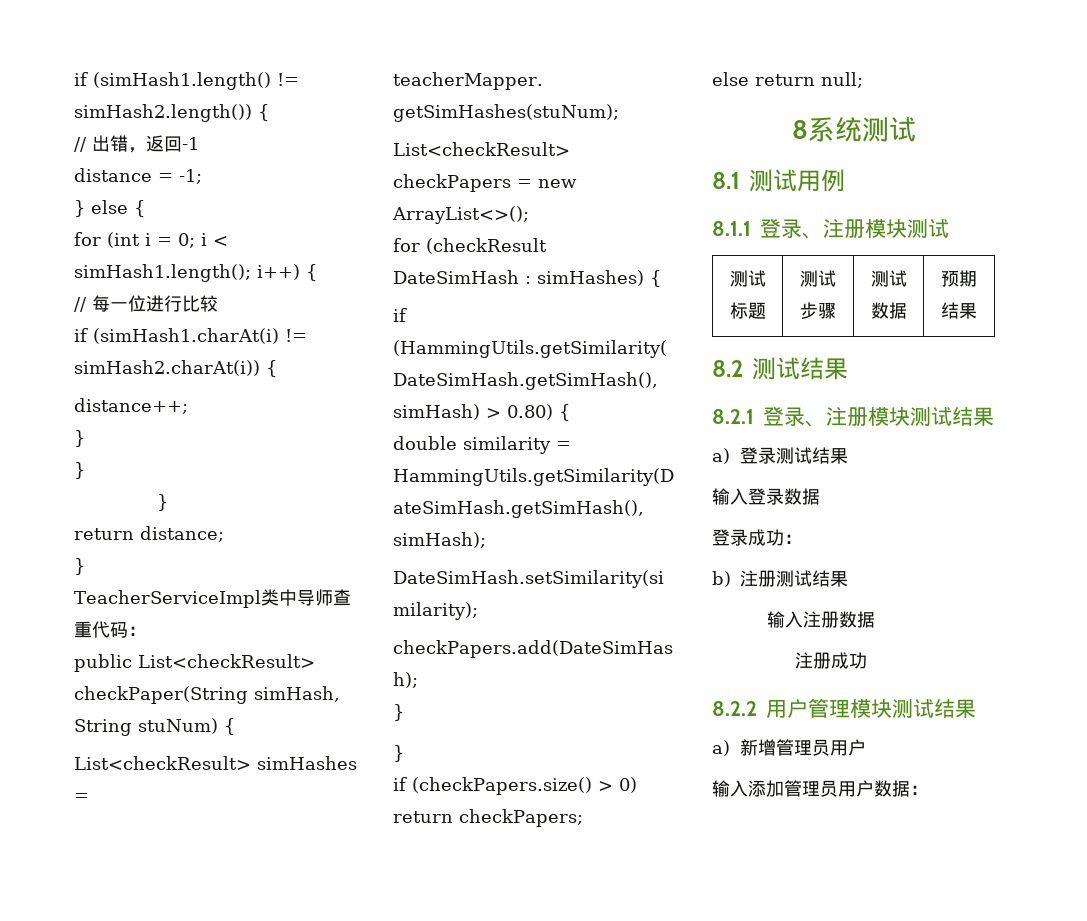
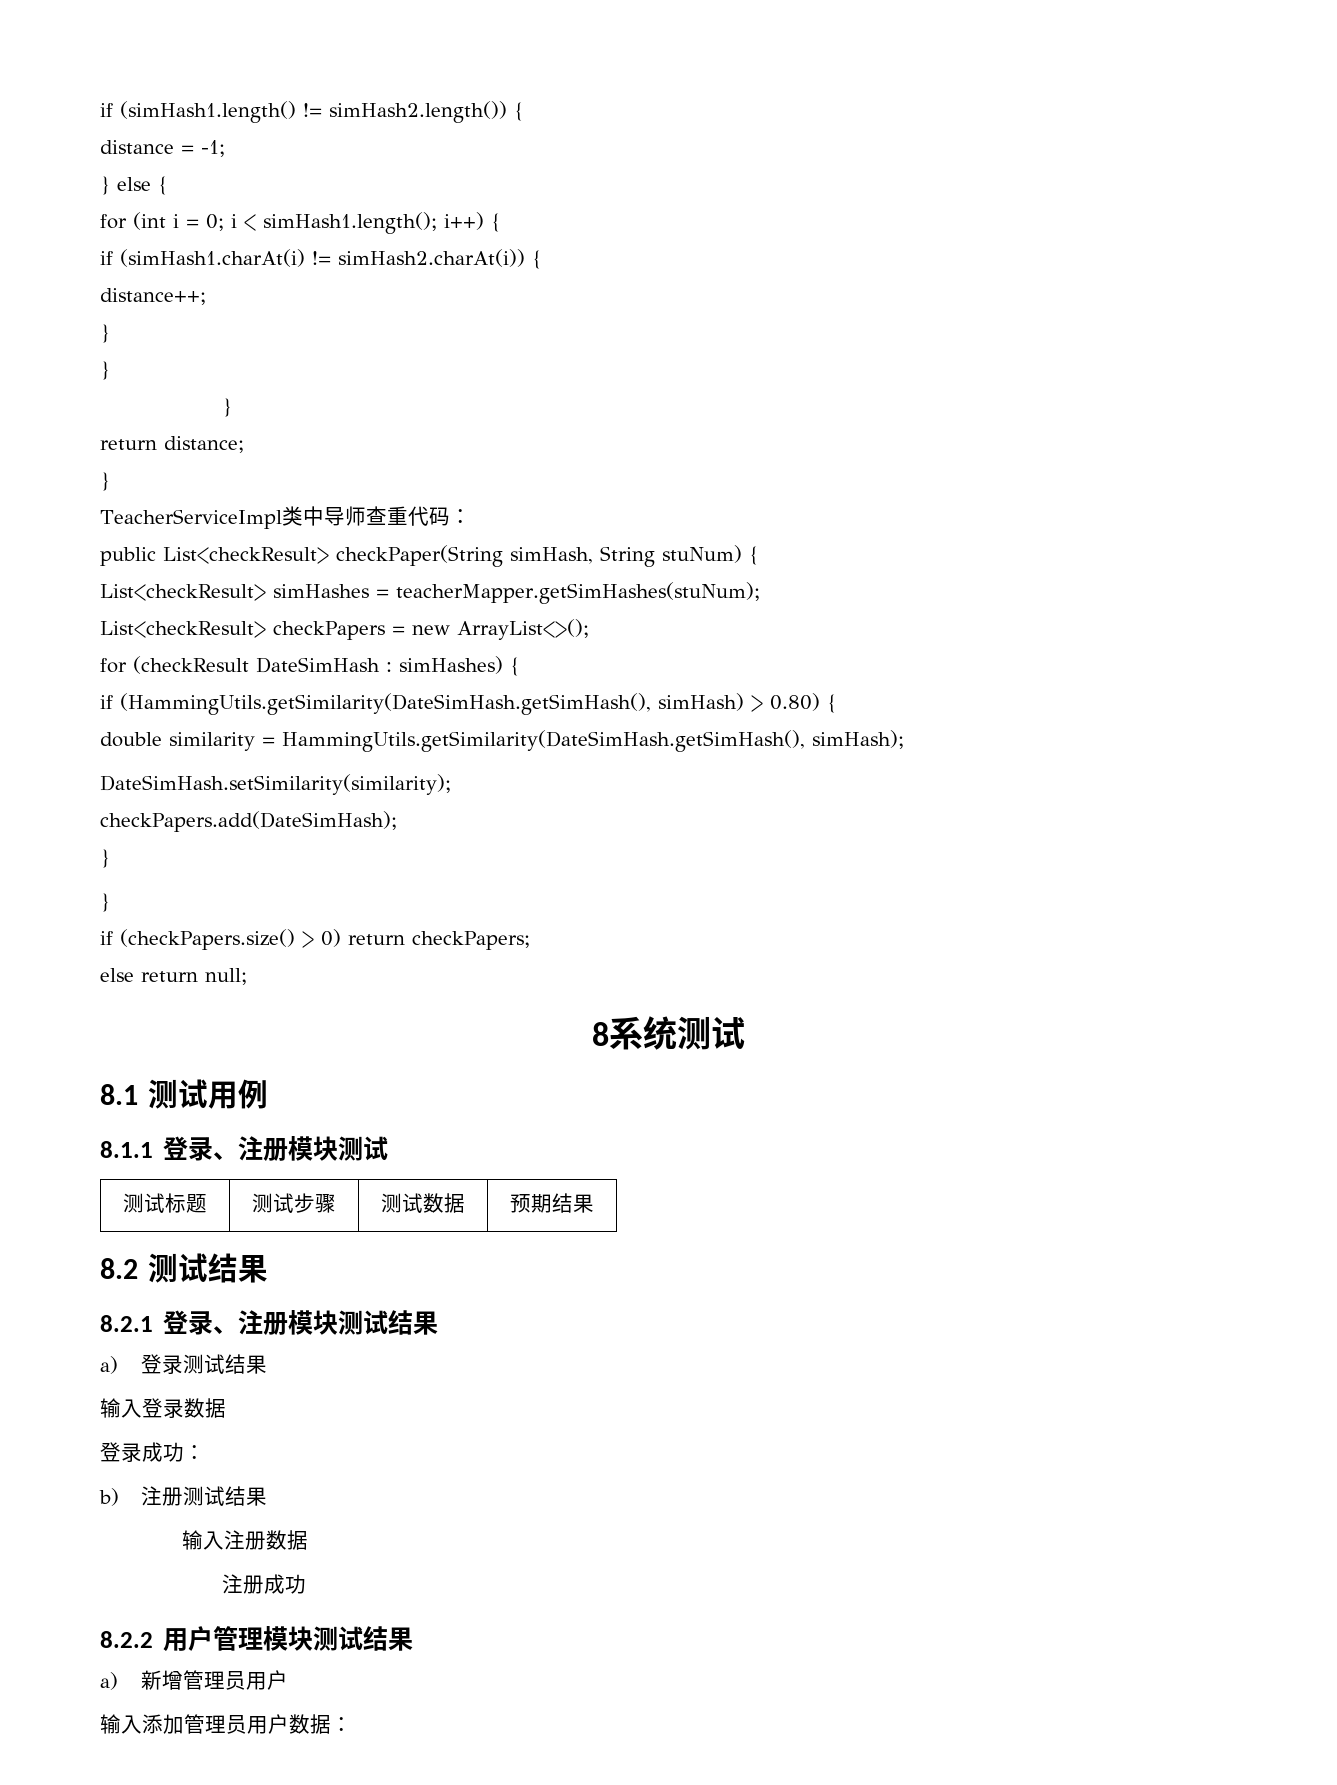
- // 出错，返回-1
- // 每一位进行比较

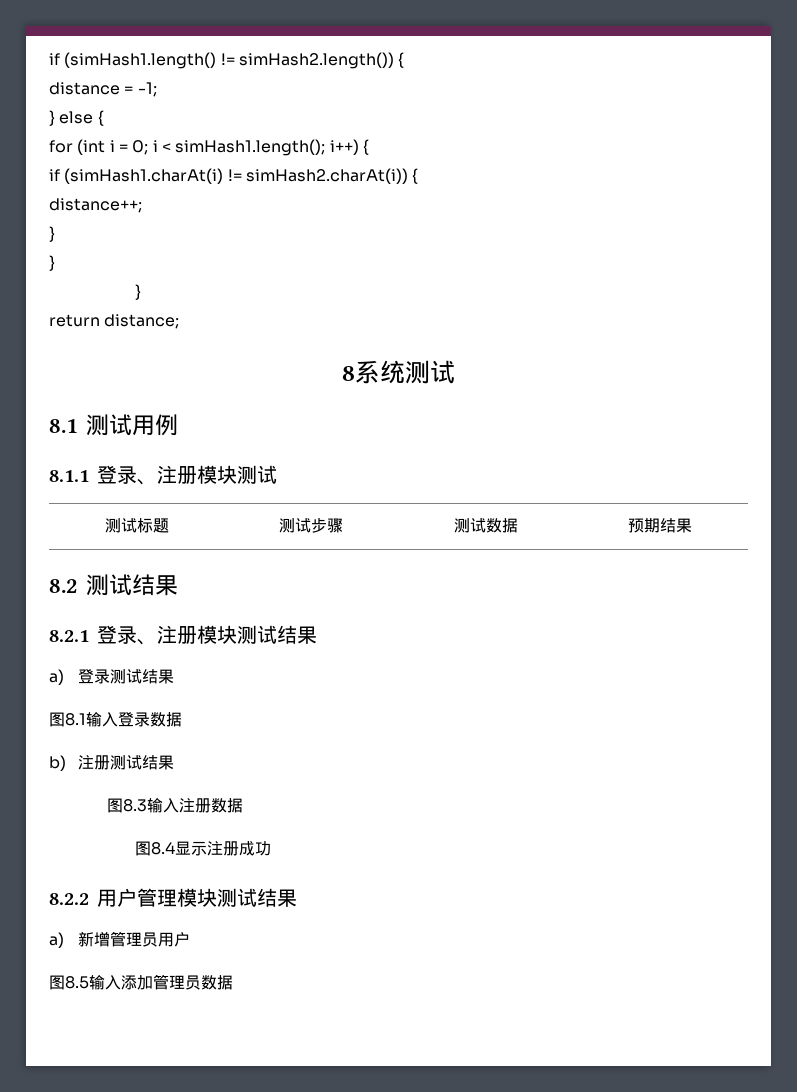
  return distance;
- }
- TeacherServiceImpl类中导师查重代码：
- public List<checkResult> checkPaper(String simHash, String stuNum) {
- List<checkResult> simHashes = teacherMapper.getSimHashes(stuNum);
- List<checkResult> checkPapers = new ArrayList<>();
- for (checkResult DateSimHash : simHashes) {
- if (HammingUtils.getSimilarity(DateSimHash.getSimHash(), simHash) > 0.80) {
- double similarity = HammingUtils.getSimilarity(DateSimHash.getSimHash(), simHash);
- DateSimHash.setSimilarity(similarity);
- checkPapers.add(DateSimHash);
- }
- }
- if (checkPapers.size() > 0) return checkPapers;
- else return null;
- 输入登录数据
+ 图8.1输入登录数据
- 登录成功：
- 输入注册数据
+ 图8.3输入注册数据
- 注册成功
+ 图8.4显示注册成功
- 输入添加管理员用户数据：
+ 图8.5输入添加管理员数据

